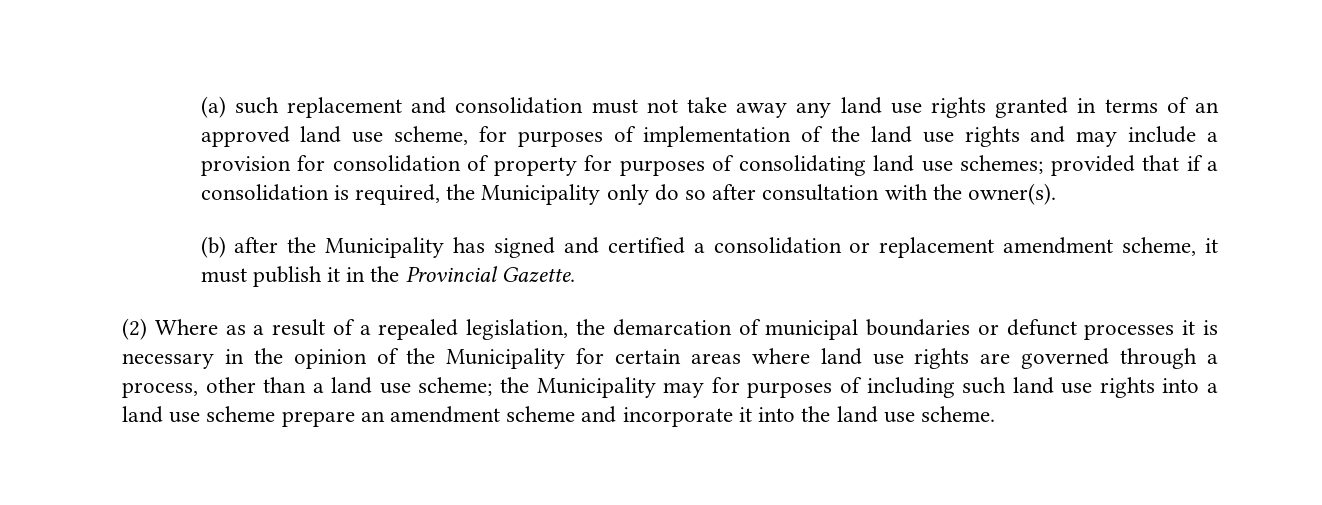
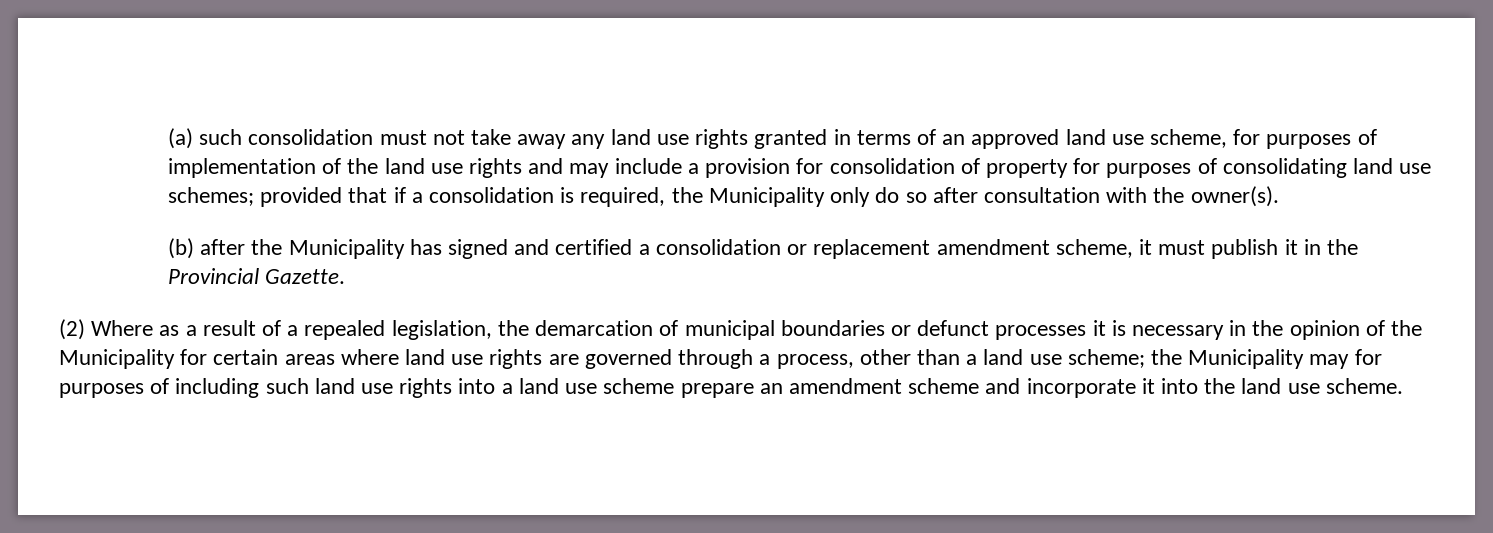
- (a) such replacement and consolidation must not take away any land use rights granted in terms of an approved land use scheme, for purposes of implementation of the land use rights and may include a provision for consolidation of property for purposes of consolidating land use schemes;
+ (a) such consolidation must not take away any land use rights granted in terms of an approved land use scheme, for purposes of implementation of the land use rights and may include a provision for consolidation of property for purposes of consolidating land use schemes;

